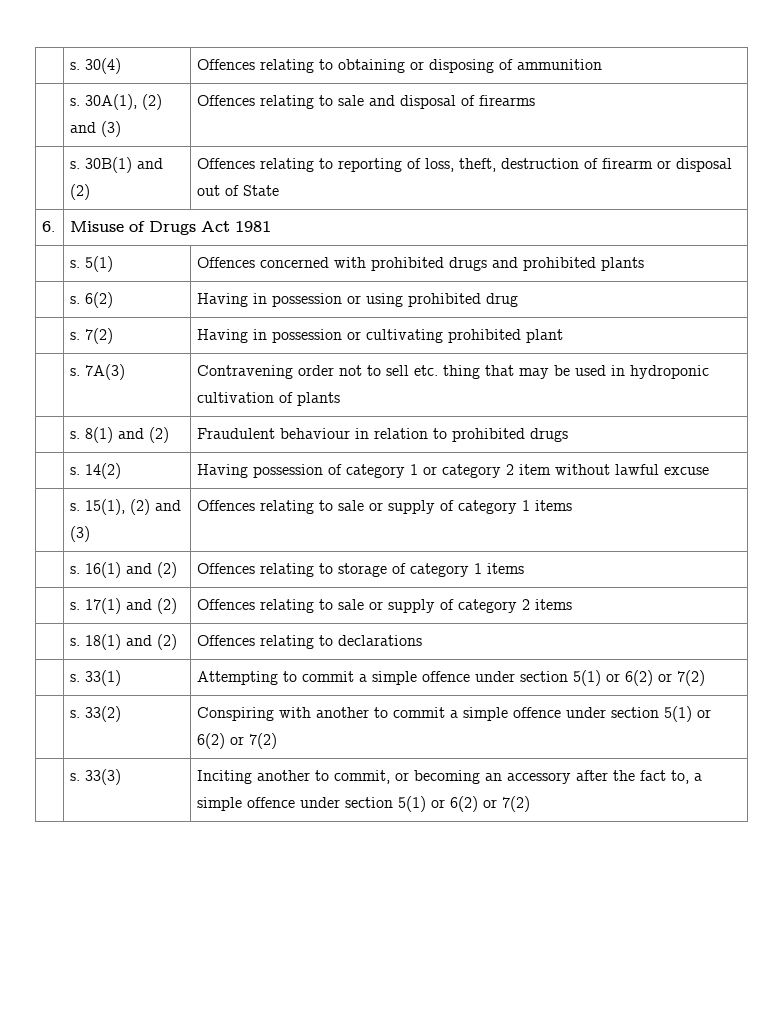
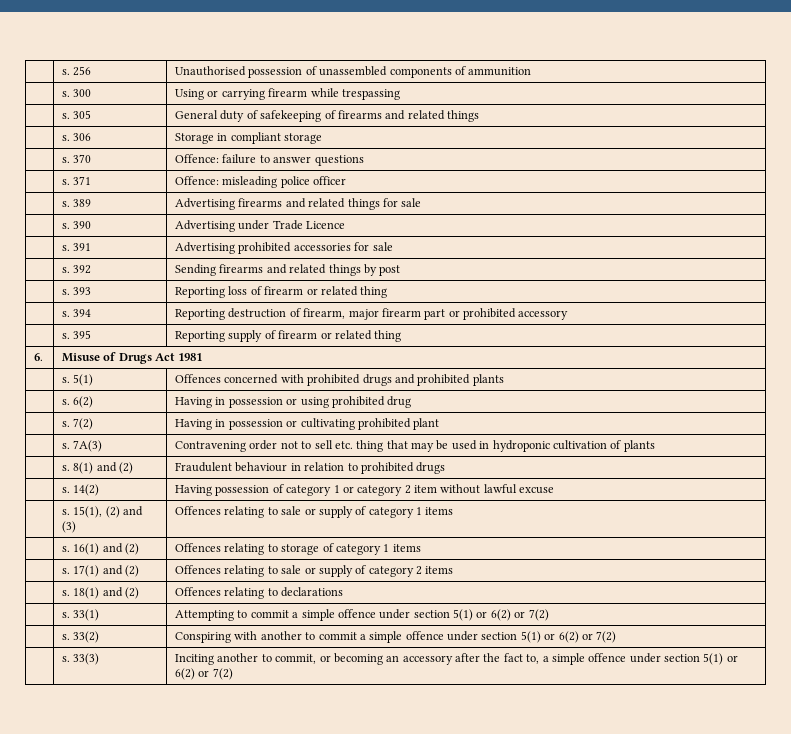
- | s. 30(4) | Offences relating to obtaining or disposing of ammunition
- | s. 30A(1), (2) and (3) | Offences relating to sale and disposal of firearms
- | s. 30B(1) and (2) | Offences relating to reporting of loss, theft, destruction of firearm or disposal out of State
+ | s. 256 | Unauthorised possession of unassembled components of ammunition
+ | s. 300 | Using or carrying firearm while trespassing
+ | s. 305 | General duty of safekeeping of firearms and related things
+ | s. 306 | Storage in compliant storage
+ | s. 370 | Offence: failure to answer questions
+ | s. 371 | Offence: misleading police officer
+ | s. 389 | Advertising firearms and related things for sale
+ | s. 390 | Advertising under Trade Licence
+ | s. 391 | Advertising prohibited accessories for sale
+ | s. 392 | Sending firearms and related things by post
+ | s. 393 | Reporting loss of firearm or related thing
+ | s. 394 | Reporting destruction of firearm, major firearm part or prohibited accessory
+ | s. 395 | Reporting supply of firearm or related thing

